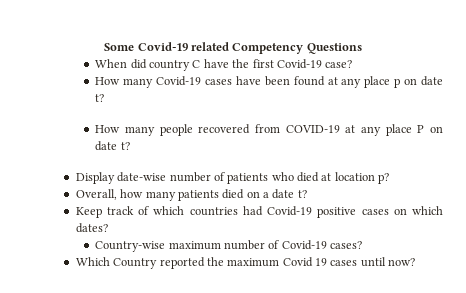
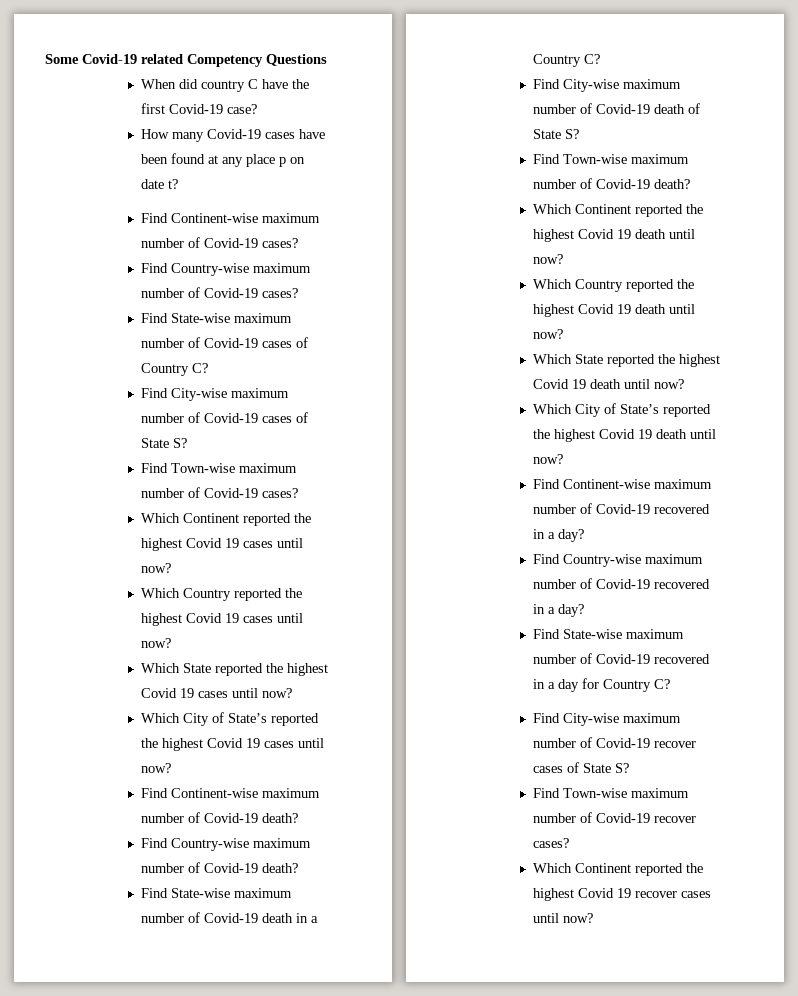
- How many people recovered from COVID-19 at any place P on date t?
- Display date-wise number of patients who died at location p?
- Overall, how many patients died on a date t?
- Keep track of which countries had Covid-19 positive cases on which dates?
- Country-wise maximum number of Covid-19 cases?
+ Find Continent-wise maximum number of Covid-19 cases?
+ Find Country-wise maximum number of Covid-19 cases?
- Which Country reported the maximum Covid 19 cases until now?
+ Find State-wise maximum number of Covid-19 cases of Country C?
+ Find City-wise maximum number of Covid-19 cases of State S?
+ Find Town-wise maximum number of Covid-19 cases?
+ Which Continent reported the highest Covid 19 cases until now?
+ Which Country reported the highest Covid 19 cases until now?
+ Which State reported the highest Covid 19 cases until now?
+ Which City of State’s reported the highest Covid 19 cases until now?
+ Find Continent-wise maximum number of Covid-19 death?
+ Find Country-wise maximum number of Covid-19 death?
+ Find State-wise maximum number of Covid-19 death in a Country C?
+ Find City-wise maximum number of Covid-19 death of State S?
+ Find Town-wise maximum number of Covid-19 death?
+ Which Continent reported the highest Covid 19 death until now?
+ Which Country reported the highest Covid 19 death until now?
+ Which State reported the highest Covid 19 death until now?
+ Which City of State’s reported the highest Covid 19 death until now?
+ Find Continent-wise maximum number of Covid-19 recovered in a day?
+ Find Country-wise maximum number of Covid-19 recovered in a day?
+ Find State-wise maximum number of Covid-19 recovered in a day for Country C?
+ Find City-wise maximum number of Covid-19 recover cases of State S?
+ Find Town-wise maximum number of Covid-19 recover cases?
+ Which Continent reported the highest Covid 19 recover cases until now?

